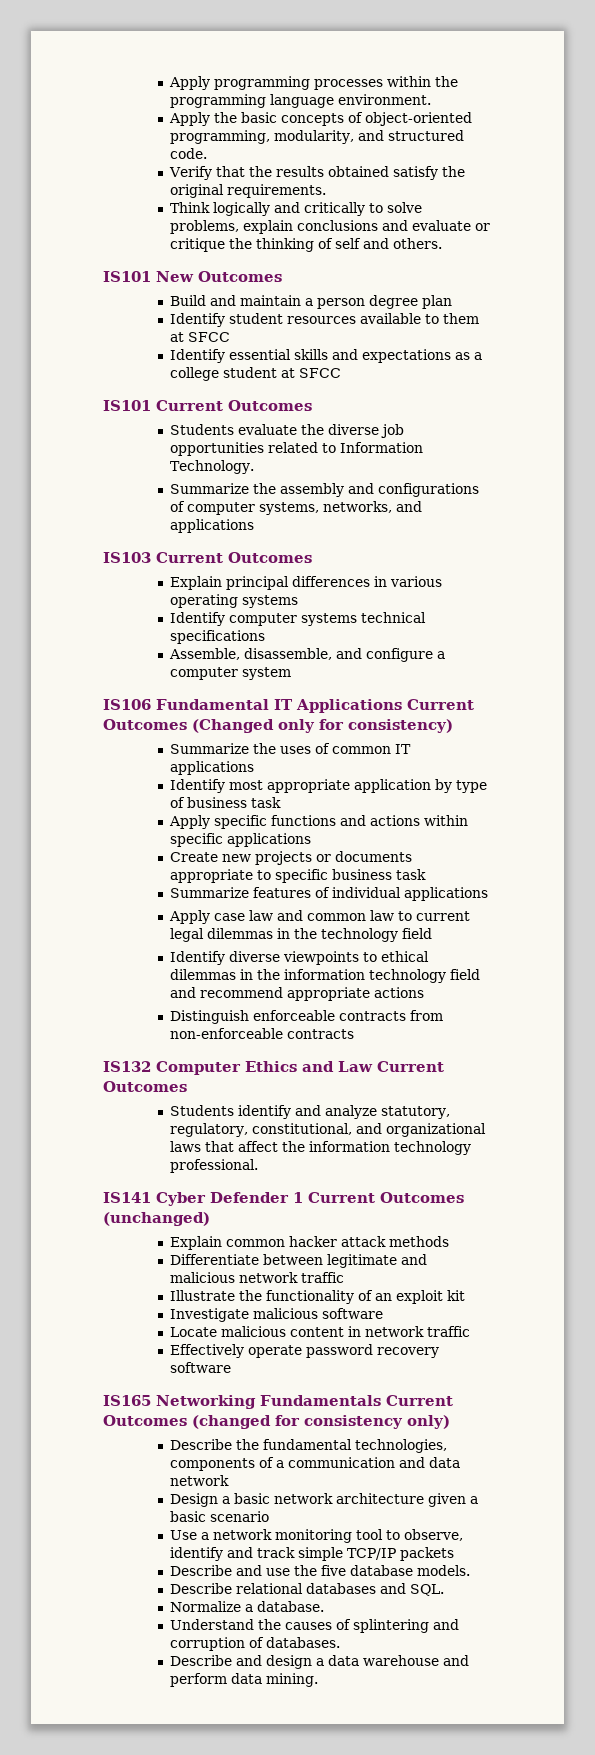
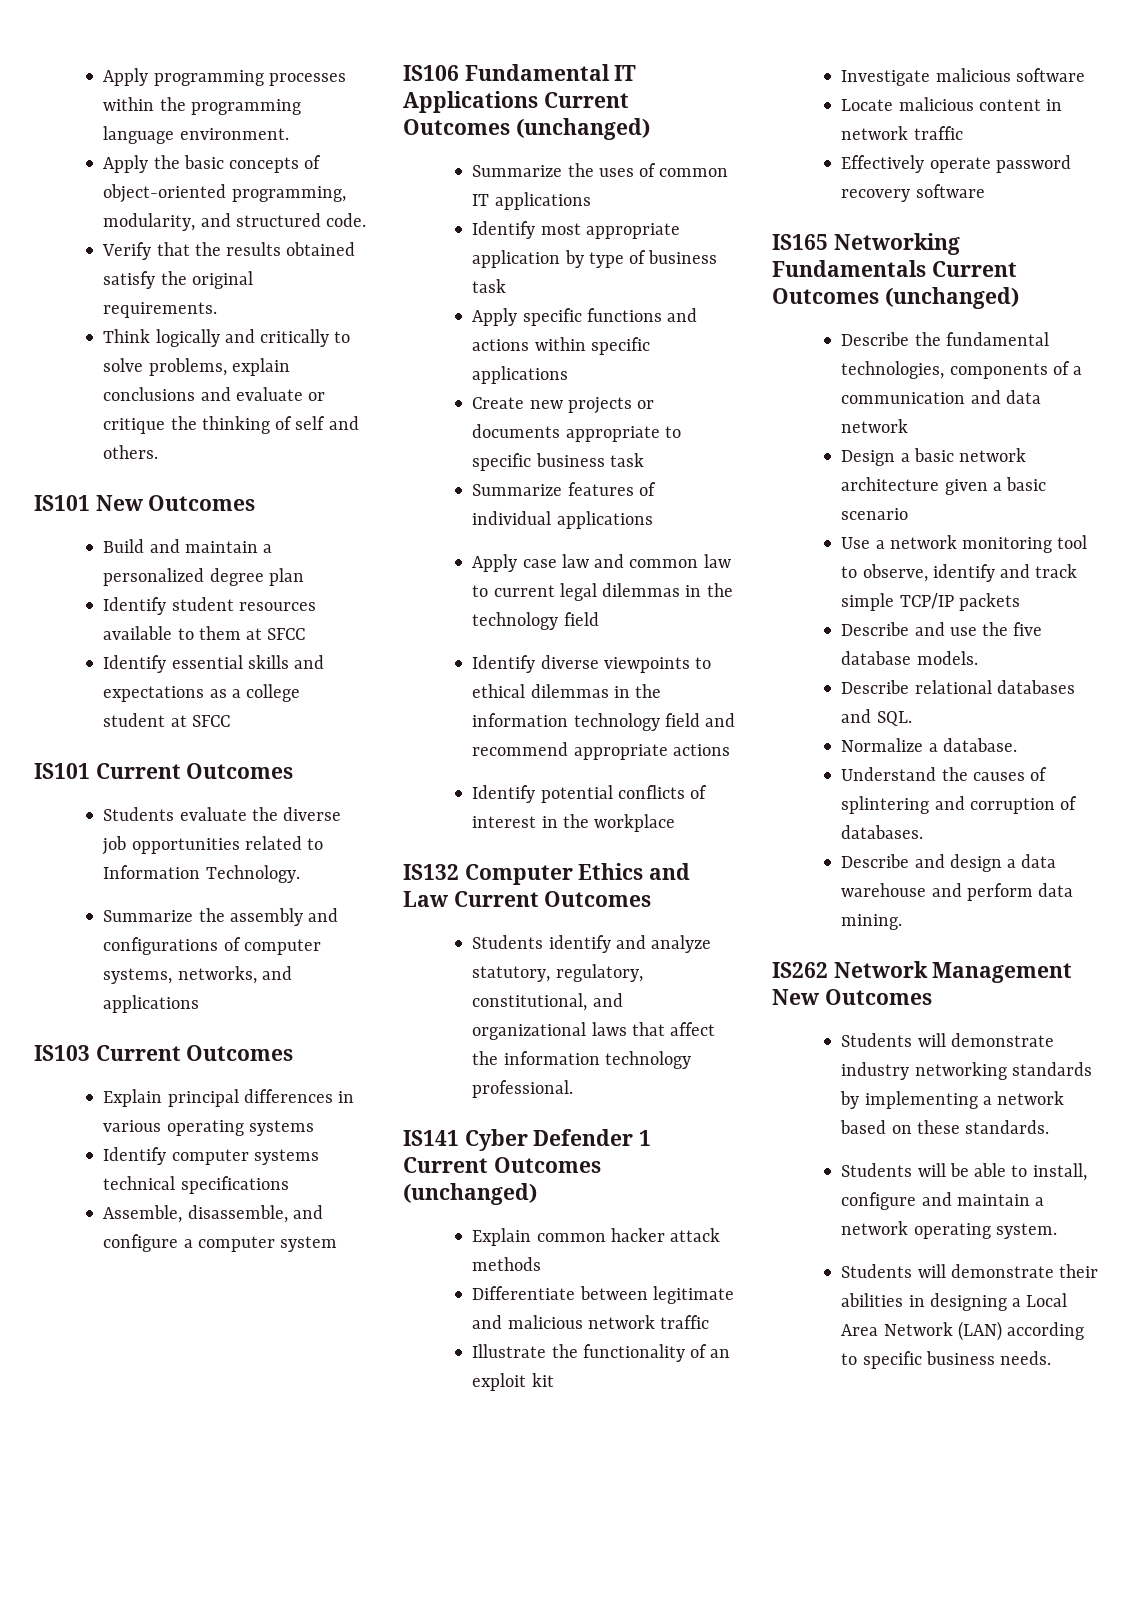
- Build and maintain a person degree plan
+ Build and maintain a personalized degree plan
- IS106 Fundamental IT Applications Current Outcomes (Changed only for consistency)
+ IS106 Fundamental IT Applications Current Outcomes (unchanged)
- Distinguish enforceable contracts from non-enforceable contracts
+ Identify potential conflicts of interest in the workplace
- IS165 Networking Fundamentals Current Outcomes (changed for consistency only)
+ IS165 Networking Fundamentals Current Outcomes (unchanged)
+ IS262 Network Management New Outcomes
+ Students will demonstrate industry networking standards by implementing a network based on these standards.
+ Students will be able to install, configure and maintain a network operating system.
+ Students will demonstrate their abilities in designing a Local Area Network (LAN) according to specific business needs.

